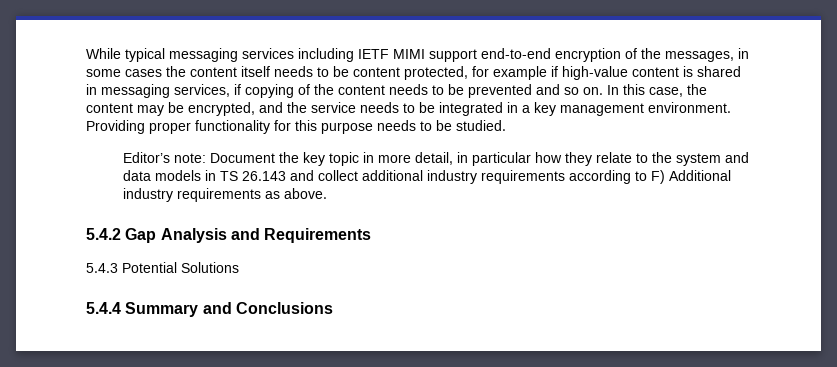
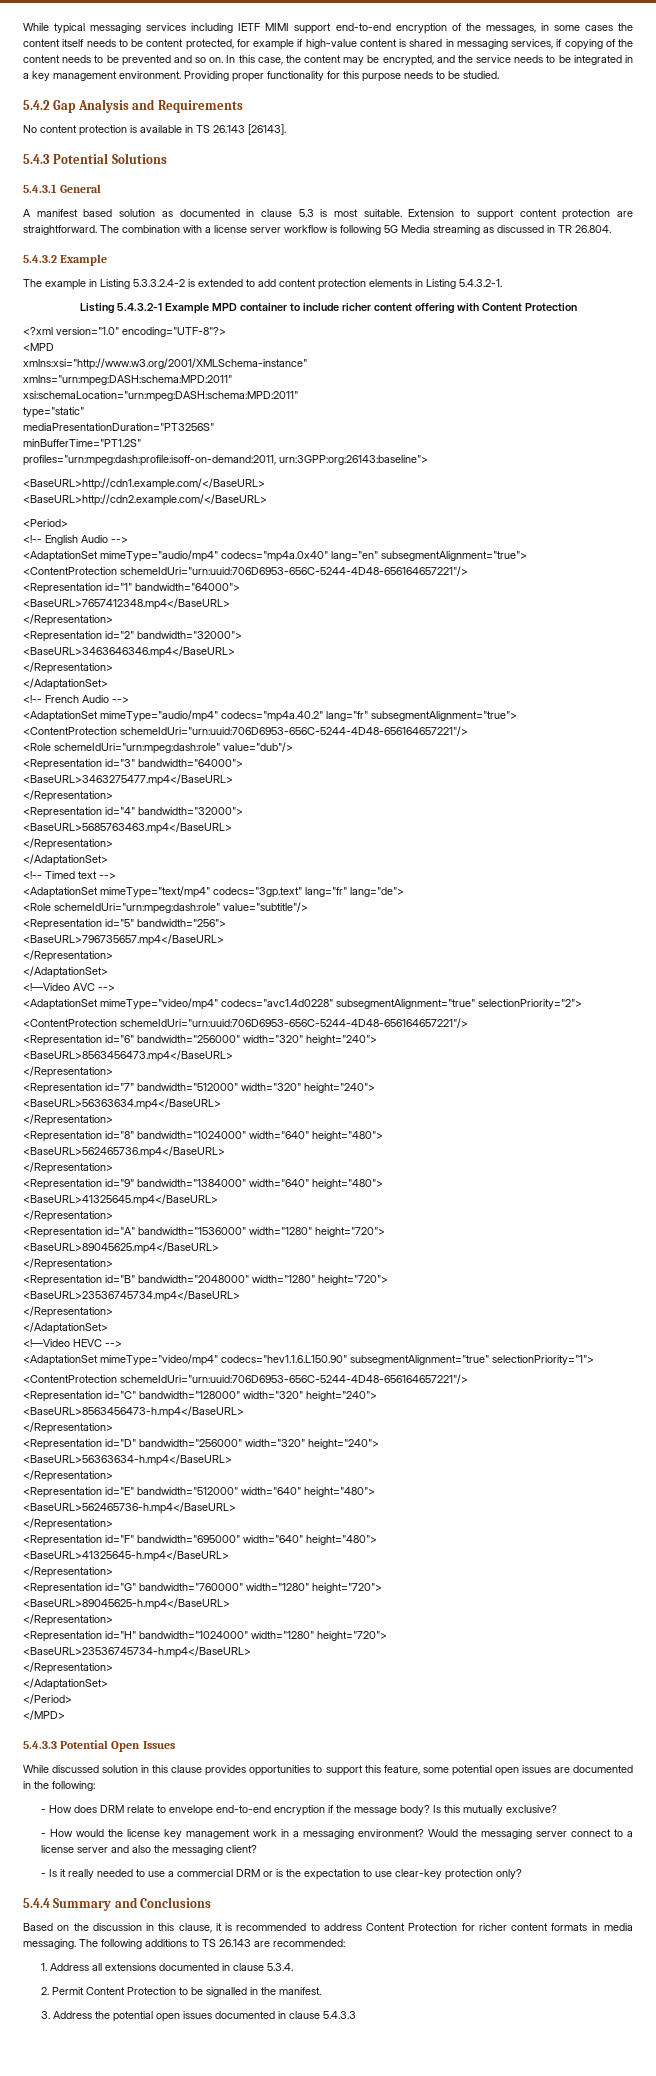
- Editor’s note: Document the key topic in more detail, in particular how they relate to the system and data models in TS 26.143 and collect additional industry requirements according to F) Additional industry requirements as above.
+ No content protection is available in TS 26.143 [26143].
  5.4.3 Potential Solutions
+ 5.4.3.1 General
+ A manifest based solution as documented in clause 5.3 is most suitable. Extension to support content protection are straightforward. The combination with a license server workflow is following 5G Media streaming as discussed in TR 26.804.
+ 5.4.3.2 Example
+ The example in Listing 5.3.3.2.4-2 is extended to add content protection elements in Listing 5.4.3.2-1.
+ Listing 5.4.3.2-1 Example MPD container to include richer content offering with Content Protection
+ <?xml version="1.0" encoding="UTF-8"?>
+ <MPD
+ xmlns:xsi="http://www.w3.org/2001/XMLSchema-instance"
+ xmlns="urn:mpeg:DASH:schema:MPD:2011"
+ xsi:schemaLocation="urn:mpeg:DASH:schema:MPD:2011"
+ type="static"
+ mediaPresentationDuration="PT3256S"
+ minBufferTime="PT1.2S"
+ profiles="urn:mpeg:dash:profile:isoff-on-demand:2011, urn:3GPP:org:26143:baseline">
+ <BaseURL>http://cdn1.example.com/</BaseURL>
+ <BaseURL>http://cdn2.example.com/</BaseURL>
+ <Period>
+ <!-- English Audio -->
+ <AdaptationSet mimeType="audio/mp4" codecs="mp4a.0x40" lang="en" subsegmentAlignment="true">
+ <ContentProtection schemeIdUri="urn:uuid:706D6953-656C-5244-4D48-656164657221"/>
+ <Representation id="1" bandwidth="64000">
+ <BaseURL>7657412348.mp4</BaseURL>
+ </Representation>
+ <Representation id="2" bandwidth="32000">
+ <BaseURL>3463646346.mp4</BaseURL>
+ </Representation>
+ </AdaptationSet>
+ <!-- French Audio -->
+ <AdaptationSet mimeType="audio/mp4" codecs="mp4a.40.2" lang="fr" subsegmentAlignment="true">
+ <ContentProtection schemeIdUri="urn:uuid:706D6953-656C-5244-4D48-656164657221"/>
+ <Role schemeIdUri="urn:mpeg:dash:role" value="dub"/>
+ <Representation id="3" bandwidth="64000">
+ <BaseURL>3463275477.mp4</BaseURL>
+ </Representation>
+ <Representation id="4" bandwidth="32000">
+ <BaseURL>5685763463.mp4</BaseURL>
+ </Representation>
+ </AdaptationSet>
+ <!-- Timed text -->
+ <AdaptationSet mimeType="text/mp4" codecs="3gp.text" lang="fr" lang="de">
+ <Role schemeIdUri="urn:mpeg:dash:role" value="subtitle"/>
+ <Representation id="5" bandwidth="256">
+ <BaseURL>796735657.mp4</BaseURL>
+ </Representation>
+ </AdaptationSet>
+ <!—Video AVC -->
+ <AdaptationSet mimeType="video/mp4" codecs="avc1.4d0228" subsegmentAlignment="true" selectionPriority="2">
+ <ContentProtection schemeIdUri="urn:uuid:706D6953-656C-5244-4D48-656164657221"/>
+ <Representation id="6" bandwidth="256000" width="320" height="240">
+ <BaseURL>8563456473.mp4</BaseURL>
+ </Representation>
+ <Representation id="7" bandwidth="512000" width="320" height="240">
+ <BaseURL>56363634.mp4</BaseURL>
+ </Representation>
+ <Representation id="8" bandwidth="1024000" width="640" height="480">
+ <BaseURL>562465736.mp4</BaseURL>
+ </Representation>
+ <Representation id="9" bandwidth="1384000" width="640" height="480">
+ <BaseURL>41325645.mp4</BaseURL>
+ </Representation>
+ <Representation id="A" bandwidth="1536000" width="1280" height="720">
+ <BaseURL>89045625.mp4</BaseURL>
+ </Representation>
+ <Representation id="B" bandwidth="2048000" width="1280" height="720">
+ <BaseURL>23536745734.mp4</BaseURL>
+ </Representation>
+ </AdaptationSet>
+ <!—Video HEVC -->
+ <AdaptationSet mimeType="video/mp4" codecs="hev1.1.6.L150.90" subsegmentAlignment="true" selectionPriority="1">
+ <ContentProtection schemeIdUri="urn:uuid:706D6953-656C-5244-4D48-656164657221"/>
+ <Representation id="C" bandwidth="128000" width="320" height="240">
+ <BaseURL>8563456473-h.mp4</BaseURL>
+ </Representation>
+ <Representation id="D" bandwidth="256000" width="320" height="240">
+ <BaseURL>56363634-h.mp4</BaseURL>
+ </Representation>
+ <Representation id="E" bandwidth="512000" width="640" height="480">
+ <BaseURL>562465736-h.mp4</BaseURL>
+ </Representation>
+ <Representation id="F" bandwidth="695000" width="640" height="480">
+ <BaseURL>41325645-h.mp4</BaseURL>
+ </Representation>
+ <Representation id="G" bandwidth="760000" width="1280" height="720">
+ <BaseURL>89045625-h.mp4</BaseURL>
+ </Representation>
+ <Representation id="H" bandwidth="1024000" width="1280" height="720">
+ <BaseURL>23536745734-h.mp4</BaseURL>
+ </Representation>
+ </AdaptationSet>
+ </Period>
+ </MPD>
+ 5.4.3.3 Potential Open Issues
+ While discussed solution in this clause provides opportunities to support this feature, some potential open issues are documented in the following:
+ - How does DRM relate to envelope end-to-end encryption if the message body? Is this mutually exclusive?
+ - How would the license key management work in a messaging environment? Would the messaging server connect to a license server and also the messaging client?
+ - Is it really needed to use a commercial DRM or is the expectation to use clear-key protection only?
  5.4.4 Summary and Conclusions
+ Based on the discussion in this clause, it is recommended to address Content Protection for richer content formats in media messaging. The following additions to TS 26.143 are recommended:
+ 1. Address all extensions documented in clause 5.3.4.
+ 2. Permit Content Protection to be signalled in the manifest.
+ 3. Address the potential open issues documented in clause 5.4.3.3

